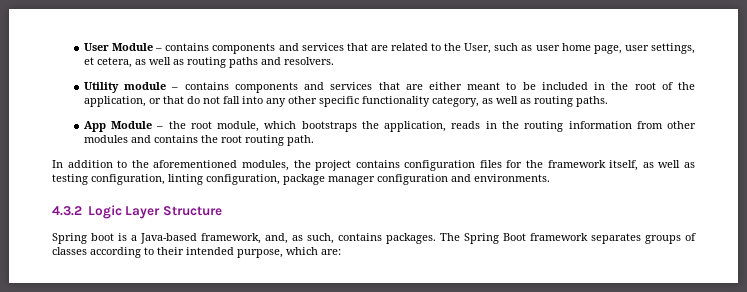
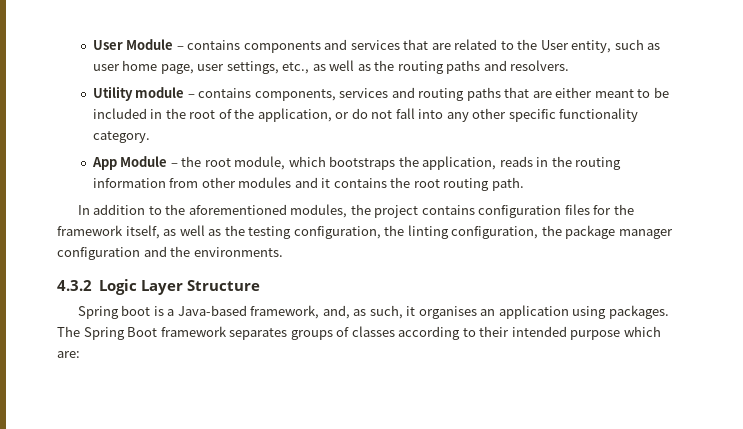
- User Module – contains components and services that are related to the User, such as user home page, user settings, et cetera, as well as routing paths and resolvers.
+ User Module – contains components and services that are related to the User entity, such as user home page, user settings, etc., as well as the routing paths and resolvers.
- Utility module – contains components and services that are either meant to be included in the root of the application, or that do not fall into any other specific functionality category, as well as routing paths.
+ Utility module – contains components, services and routing paths that are either meant to be included in the root of the application, or do not fall into any other specific functionality category.
- App Module – the root module, which bootstraps the application, reads in the routing information from other modules and contains the root routing path.
+ App Module – the root module, which bootstraps the application, reads in the routing information from other modules and it contains the root routing path.
- In addition to the aforementioned modules, the project contains configuration files for the framework itself, as well as testing configuration, linting configuration, package manager configuration and environments.
+ In addition to the aforementioned modules, the project contains configuration files for the framework itself, as well as the testing configuration, the linting configuration, the package manager configuration and the environments.
- Spring boot is a Java-based framework, and, as such, contains packages.
+ Spring boot is a Java-based framework, and, as such, it organises an application using packages.
- The Spring Boot framework separates groups of classes according to their intended purpose, which are:
+ The Spring Boot framework separates groups of classes according to their intended purpose which are:

